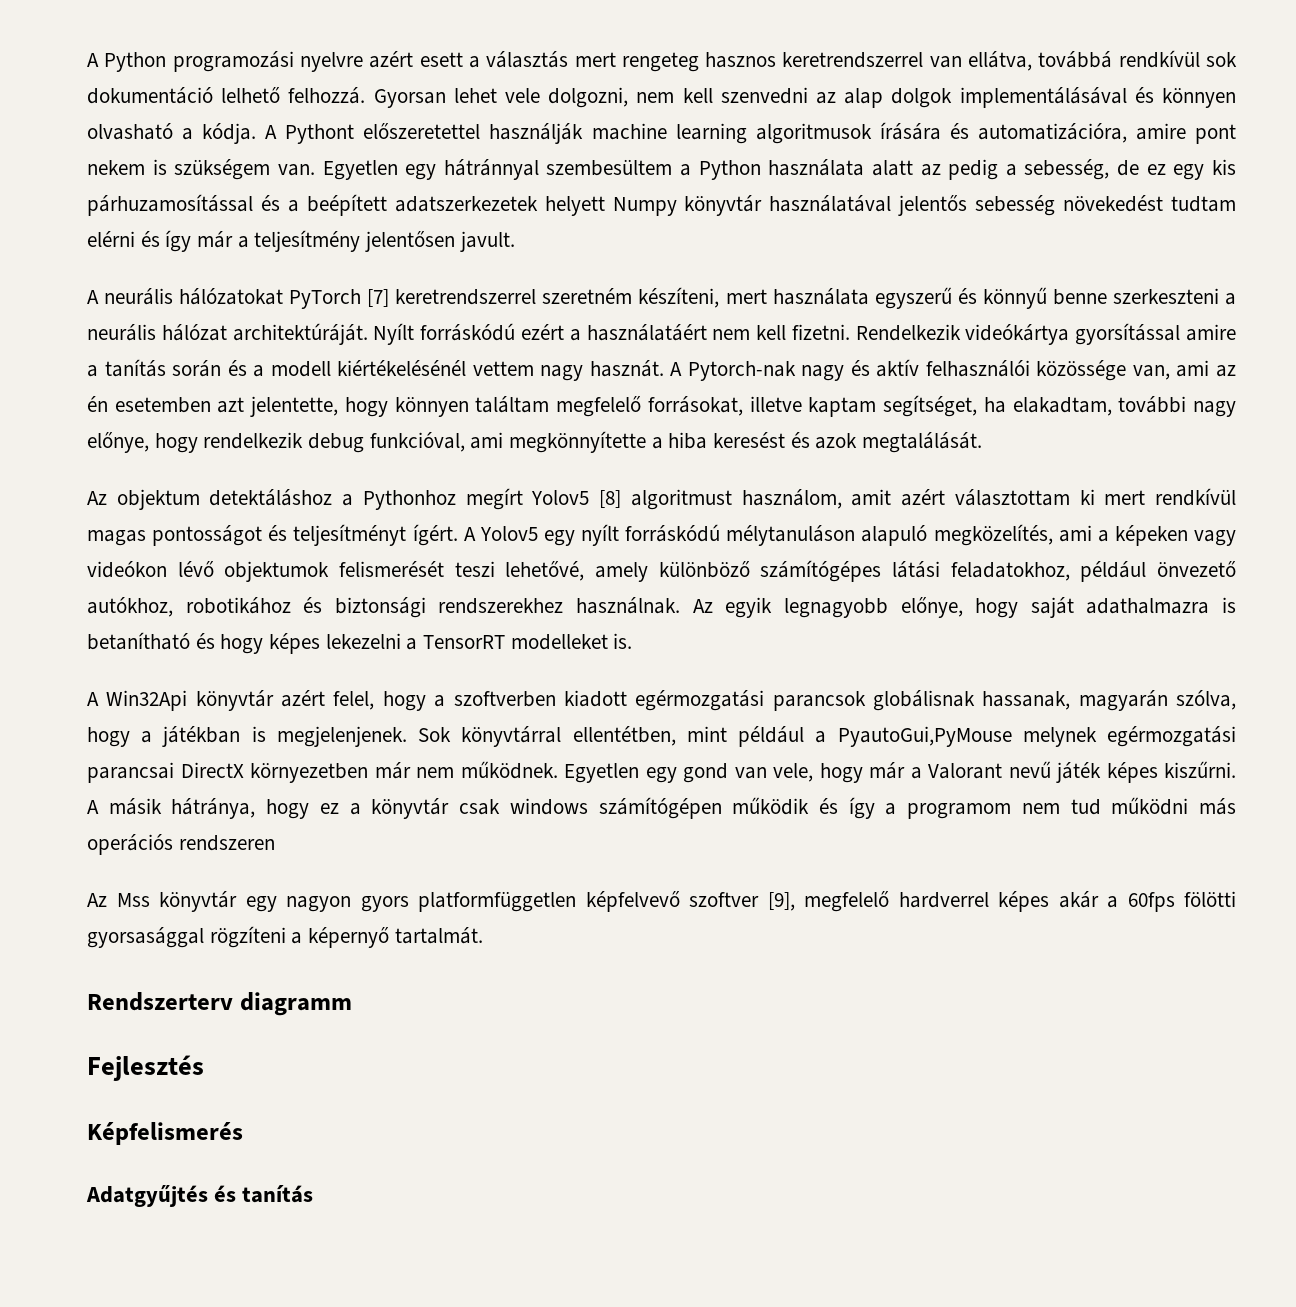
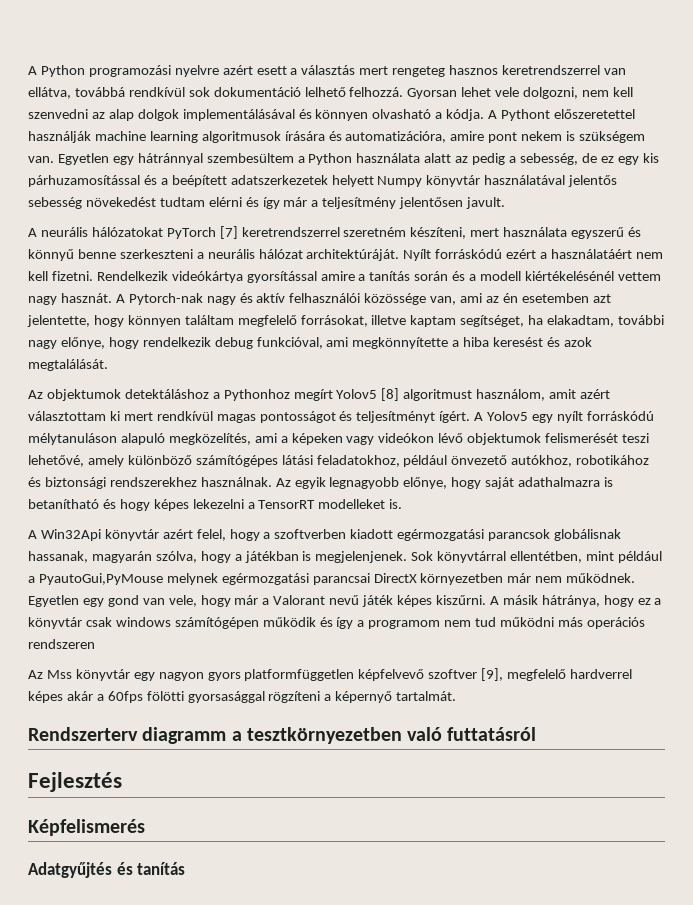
- Az objektum detektáláshoz a Pythonhoz megírt Yolov5 [8] algoritmust használom, amit azért választottam ki mert rendkívül magas pontosságot és teljesítményt ígért.
+ Az objektumok detektáláshoz a Pythonhoz megírt Yolov5 [8] algoritmust használom, amit azért választottam ki mert rendkívül magas pontosságot és teljesítményt ígért.
- Rendszerterv diagramm
+ Rendszerterv diagramm a tesztkörnyezetben való futtatásról

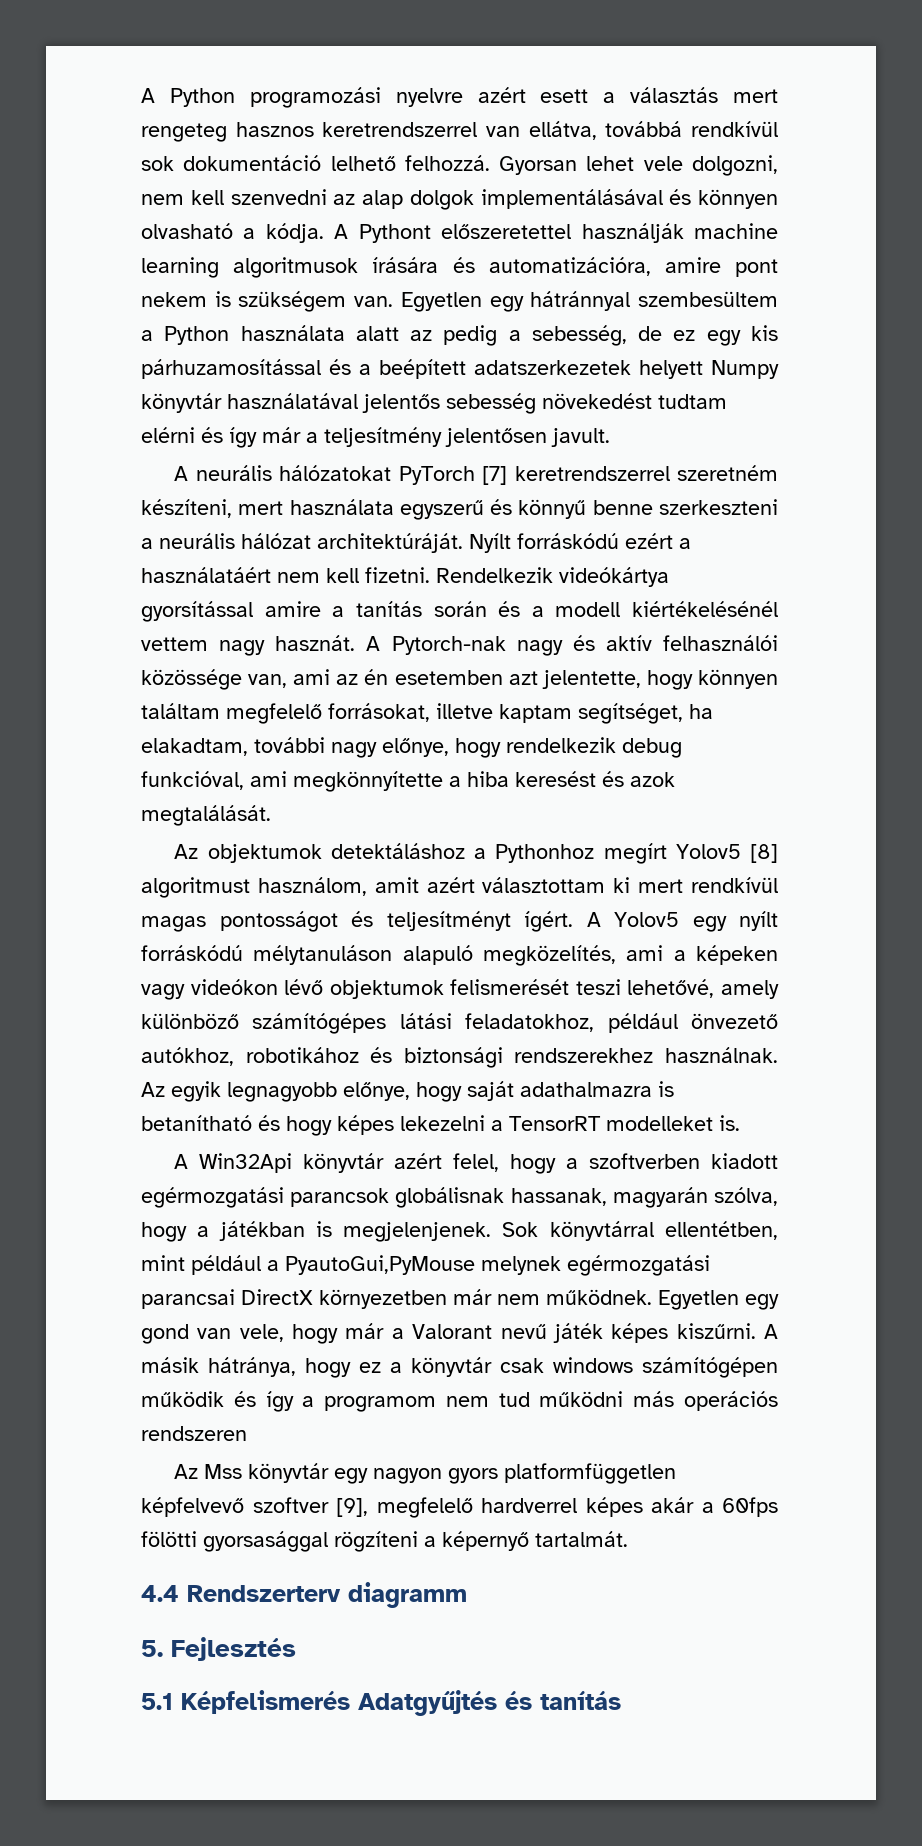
- Rendszerterv diagramm a tesztkörnyezetben való futtatásról
- Fejlesztés
+ 4.4 Rendszerterv diagramm
+ 5. Fejlesztés
- Képfelismerés
- Adatgyűjtés és tanítás
+ 5.1 Képfelismerés Adatgyűjtés és tanítás

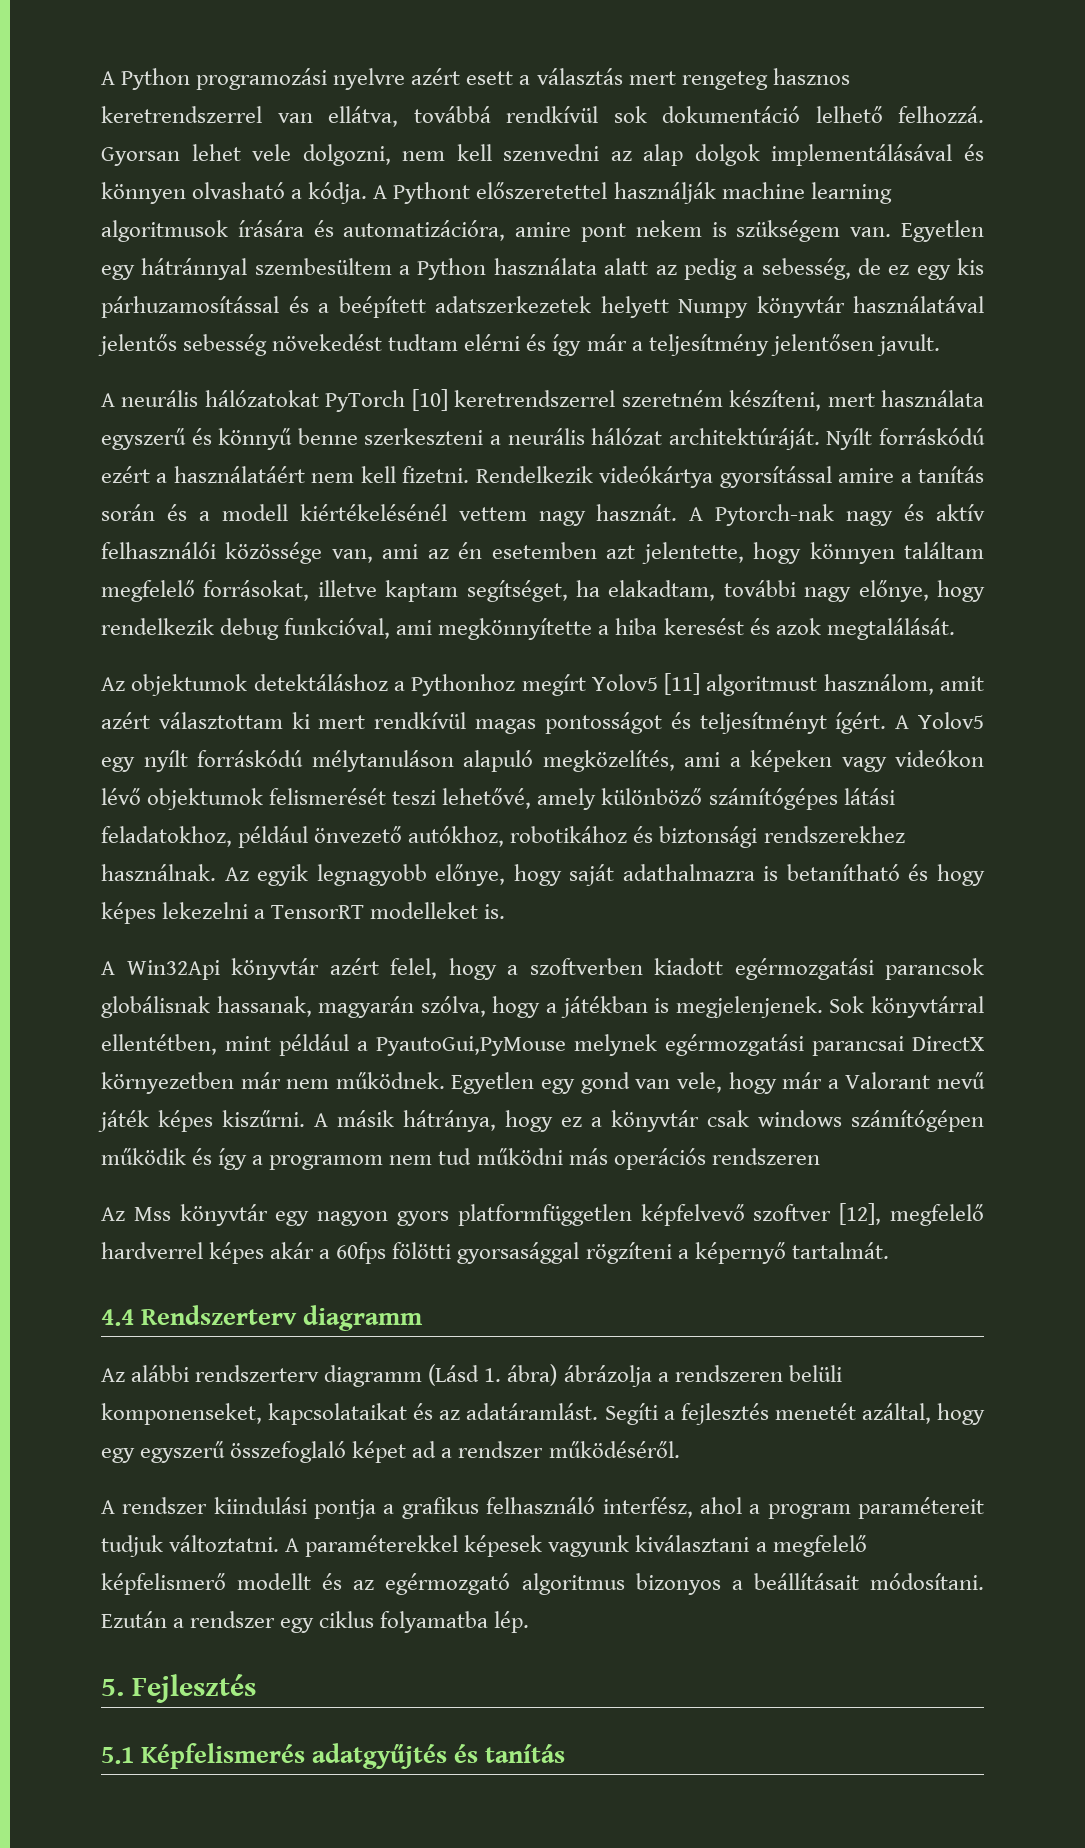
- A neurális hálózatokat PyTorch [7] keretrendszerrel szeretném készíteni, mert használata egyszerű és könnyű benne szerkeszteni a neurális hálózat architektúráját.
+ A neurális hálózatokat PyTorch [10] keretrendszerrel szeretném készíteni, mert használata egyszerű és könnyű benne szerkeszteni a neurális hálózat architektúráját.
- Az objektumok detektáláshoz a Pythonhoz megírt Yolov5 [8] algoritmust használom, amit azért választottam ki mert rendkívül magas pontosságot és teljesítményt ígért.
+ Az objektumok detektáláshoz a Pythonhoz megírt Yolov5 [11] algoritmust használom, amit azért választottam ki mert rendkívül magas pontosságot és teljesítményt ígért.
- Az Mss könyvtár egy nagyon gyors platformfüggetlen képfelvevő szoftver [9], megfelelő hardverrel képes akár a 60fps fölötti gyorsasággal rögzíteni a képernyő tartalmát.
+ Az Mss könyvtár egy nagyon gyors platformfüggetlen képfelvevő szoftver [12], megfelelő hardverrel képes akár a 60fps fölötti gyorsasággal rögzíteni a képernyő tartalmát.
+ Az alábbi rendszerterv diagramm (Lásd 1. ábra) ábrázolja a rendszeren belüli komponenseket, kapcsolataikat és az adatáramlást. Segíti a fejlesztés menetét azáltal, hogy egy egyszerű összefoglaló képet ad a rendszer működéséről.
+ A rendszer kiindulási pontja a grafikus felhasználó interfész, ahol a program paramétereit tudjuk változtatni. A paraméterekkel képesek vagyunk kiválasztani a megfelelő képfelismerő modellt és az egérmozgató algoritmus bizonyos a beállításait módosítani. Ezután a rendszer egy ciklus folyamatba lép.
- 5.1 Képfelismerés Adatgyűjtés és tanítás
+ 5.1 Képfelismerés adatgyűjtés és tanítás

